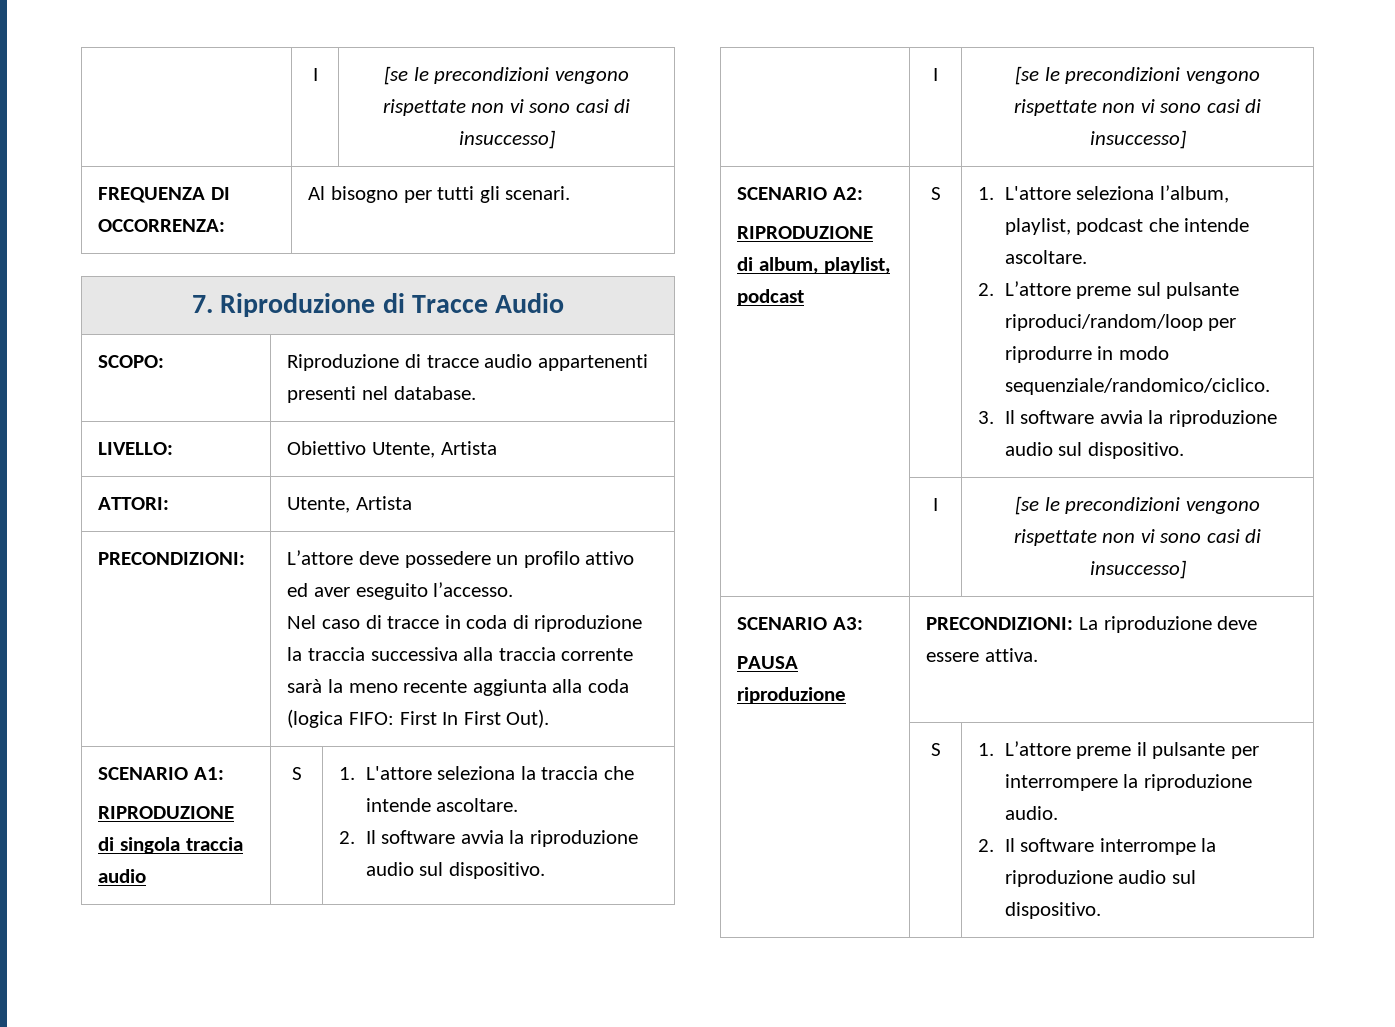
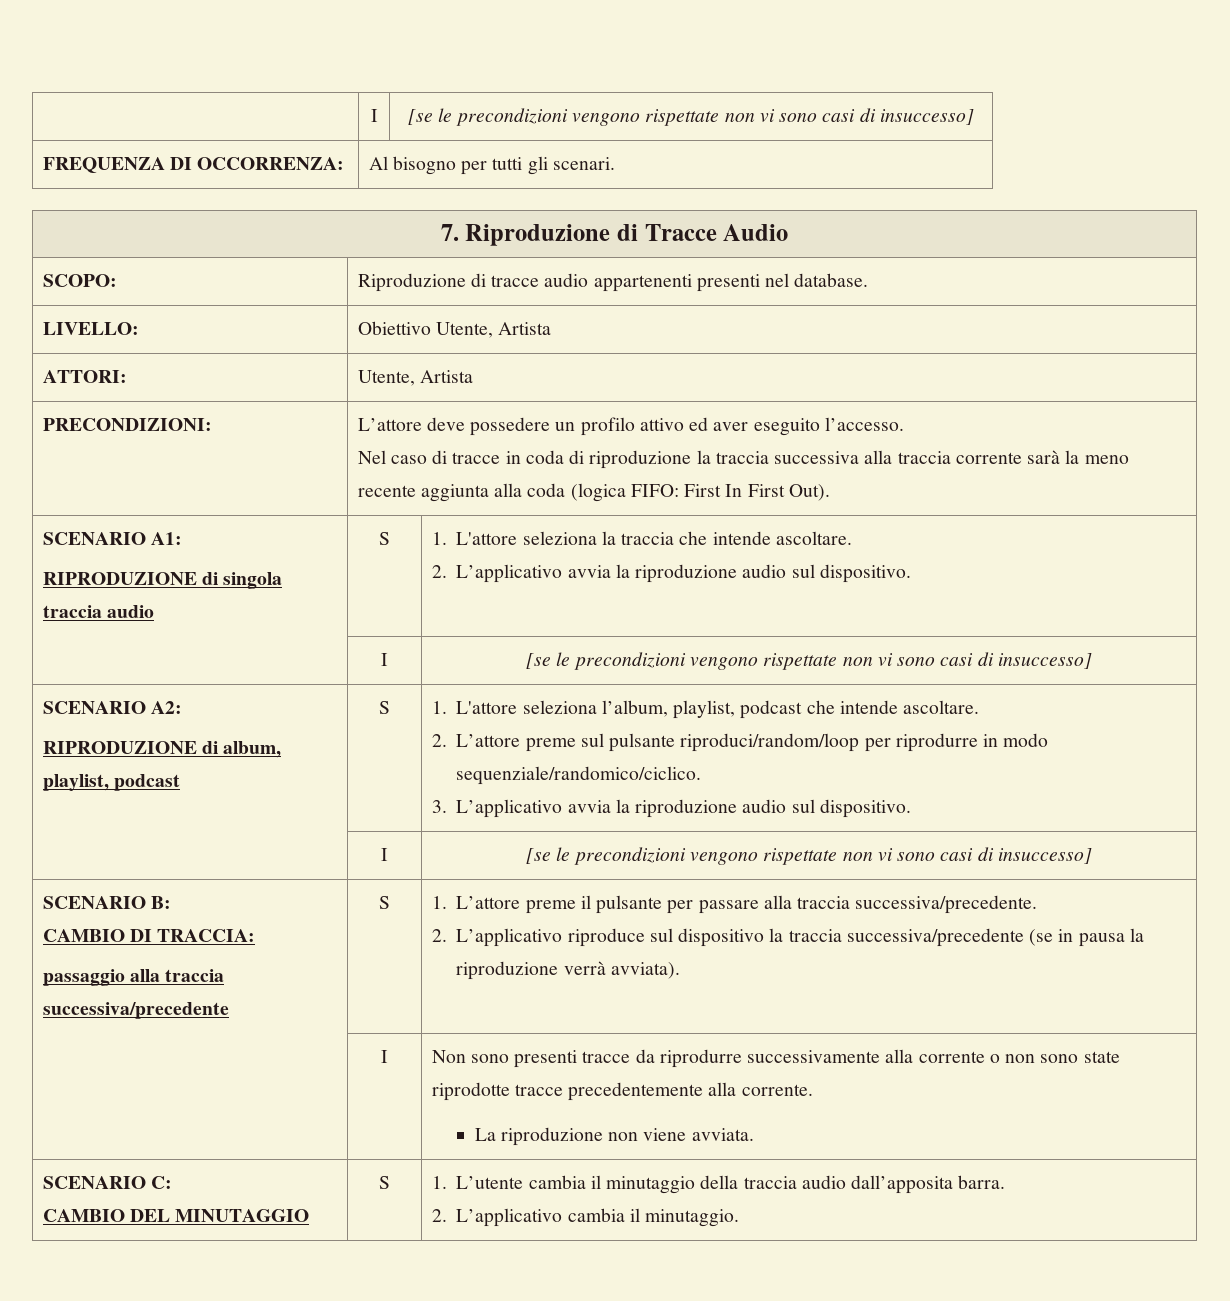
  SCENARIO A1:
  RIPRODUZIONE di singola traccia audio | S | 1. L'attore seleziona la traccia che intende ascoltare.
- 2. Il software avvia la riproduzione audio sul dispositivo.
+ 2. L’applicativo avvia la riproduzione audio sul dispositivo.
  SCENARIO A2:
  RIPRODUZIONE di album, playlist, podcast | S | 1. L'attore seleziona l’album, playlist, podcast che intende ascoltare.
  2. L’attore preme sul pulsante riproduci/random/loop per riprodurre in modo sequenziale/randomico/ciclico.
- 3. Il software avvia la riproduzione audio sul dispositivo.
+ 3. L’applicativo avvia la riproduzione audio sul dispositivo.
- SCENARIO A3:
- PAUSA riproduzione | PRECONDIZIONI: La riproduzione deve essere attiva.
- | S | 1. L’attore preme il pulsante per interrompere la riproduzione audio.
- 2. Il software interrompe la riproduzione audio sul dispositivo.
+ SCENARIO B:
+ CAMBIO DI TRACCIA:
+ passaggio alla traccia successiva/precedente | S | 1. L’attore preme il pulsante per passare alla traccia successiva/precedente.
+ 2. L’applicativo riproduce sul dispositivo la traccia successiva/precedente (se in pausa la riproduzione verrà avviata).
+ | I | Non sono presenti tracce da riprodurre successivamente alla corrente o non sono state riprodotte tracce precedentemente alla corrente.
+ La riproduzione non viene avviata.
+ SCENARIO C:
+ CAMBIO DEL MINUTAGGIO | S | 1. L’utente cambia il minutaggio della traccia audio dall’apposita barra.
+ 2. L’applicativo cambia il minutaggio.

